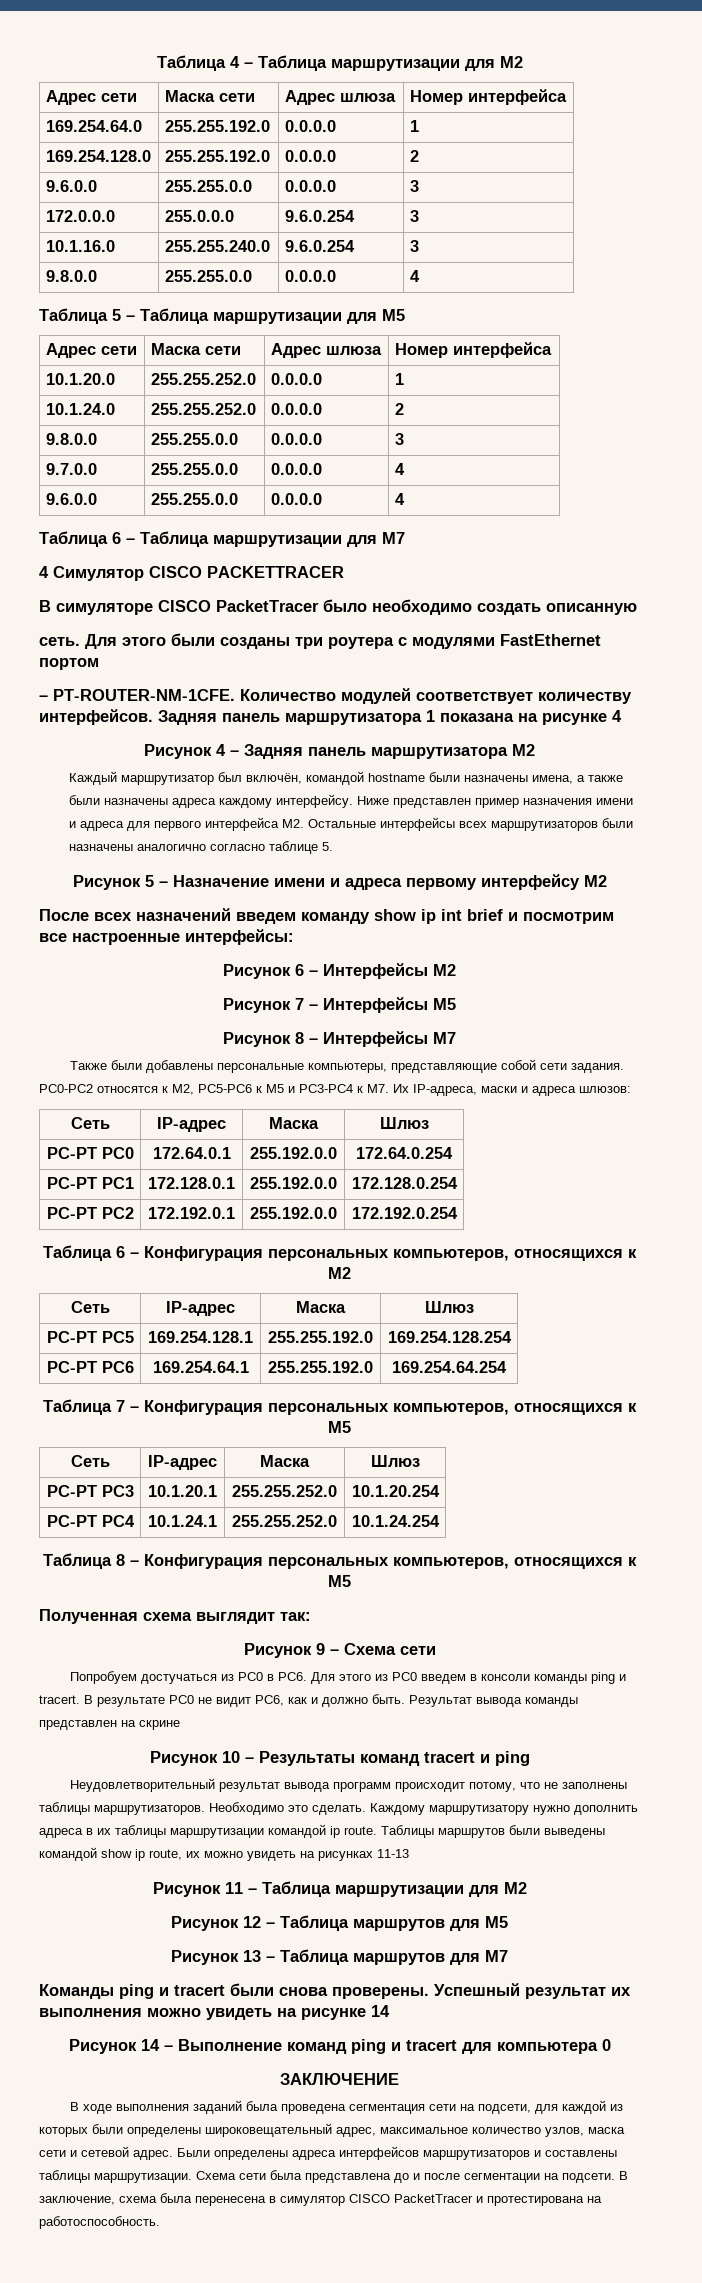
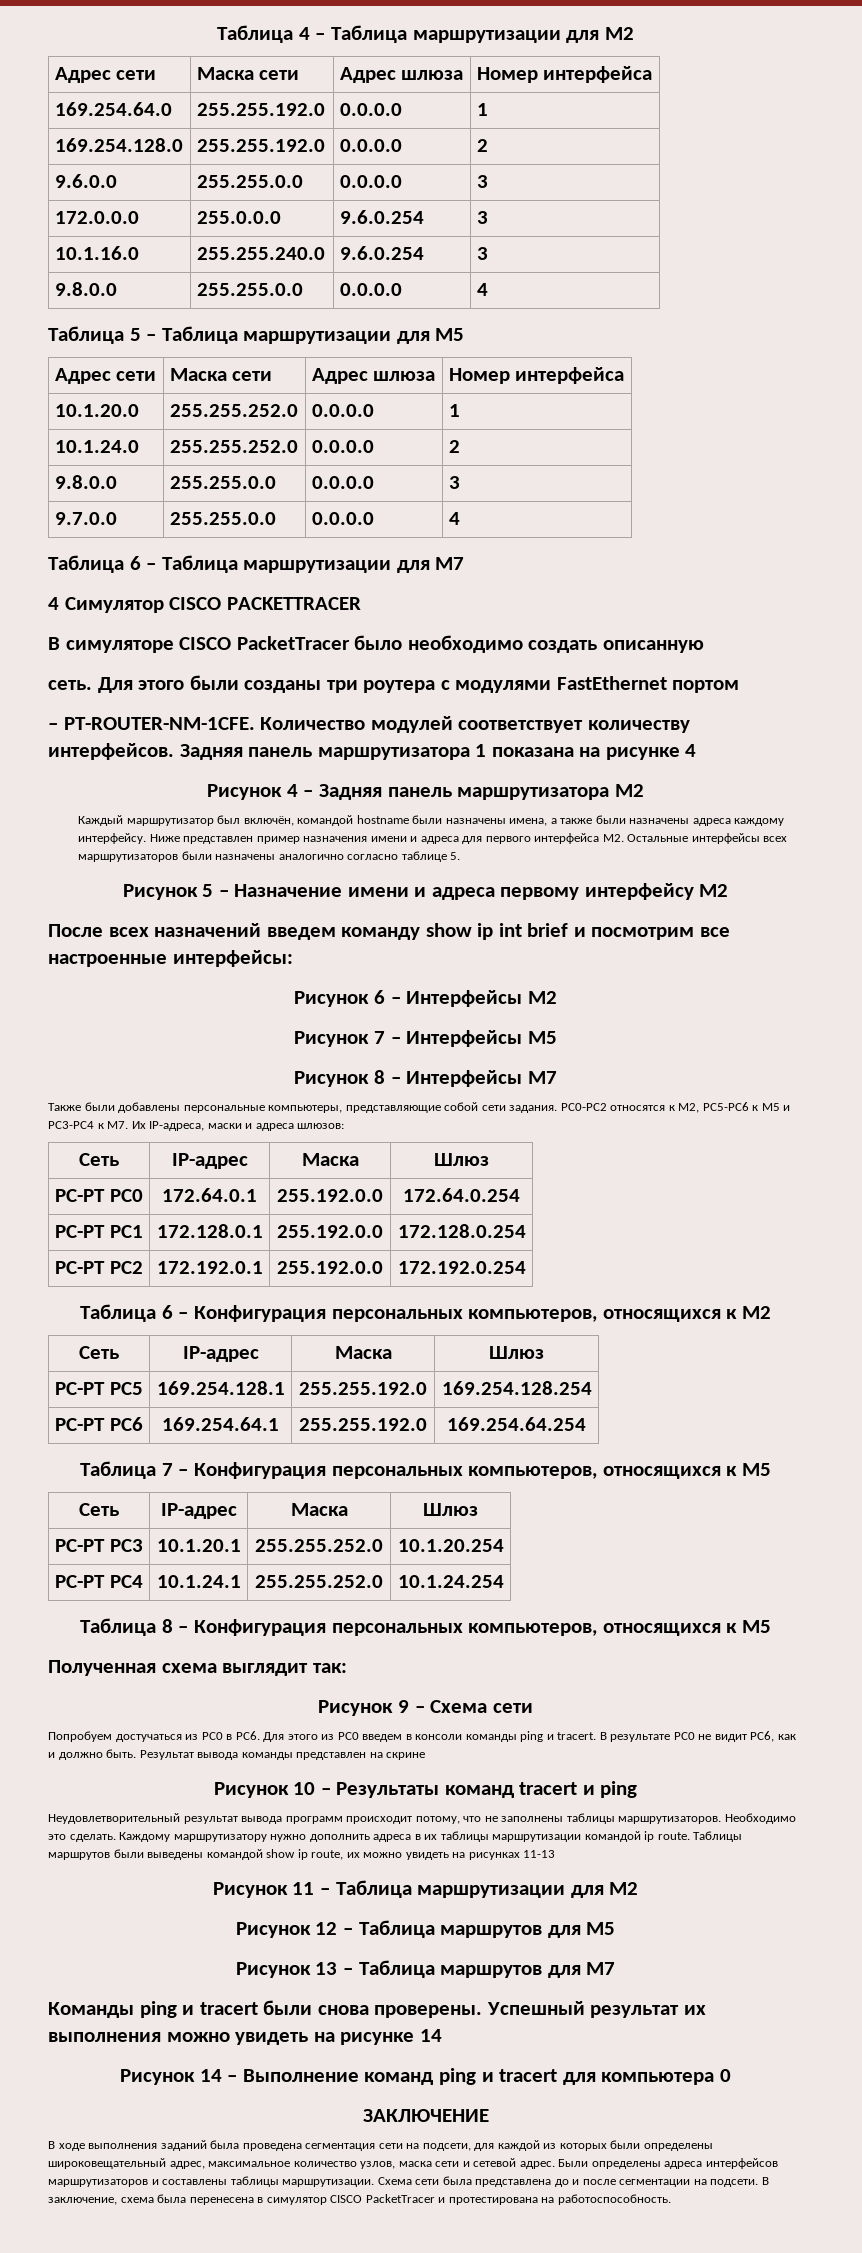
- 9.6.0.0 | 255.255.0.0 | 0.0.0.0 | 4

